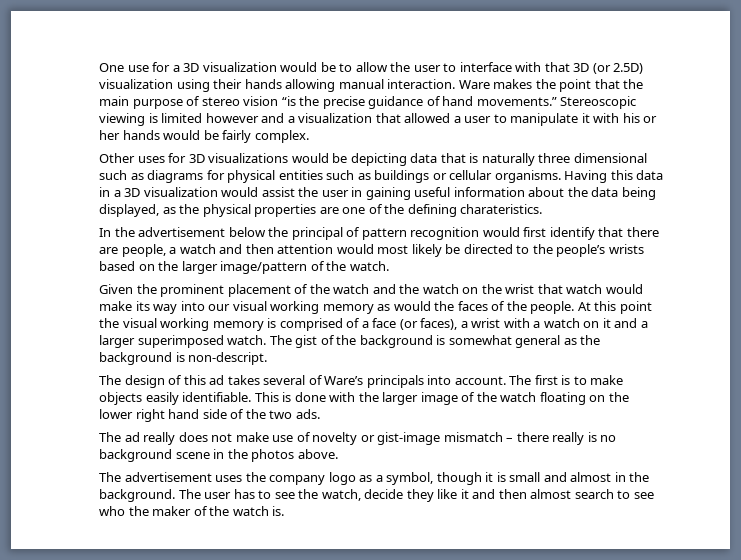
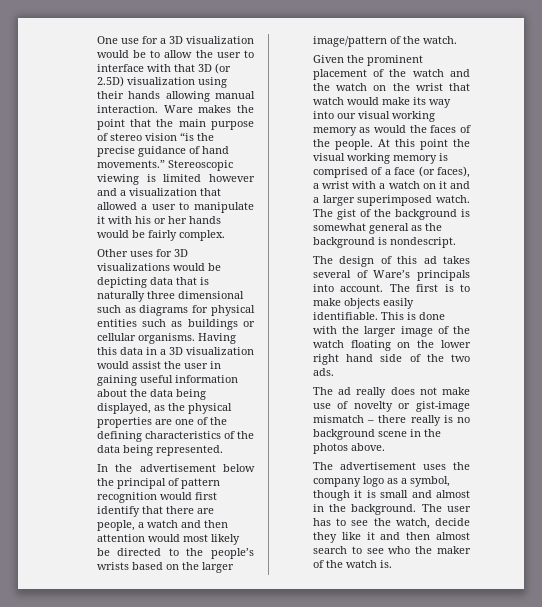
- Having this data in a 3D visualization would assist the user in gaining useful information about the data being displayed, as the physical properties are one of the defining charateristics.
+ Having this data in a 3D visualization would assist the user in gaining useful information about the data being displayed, as the physical properties are one of the defining characteristics of the data being represented.
- The gist of the background is somewhat general as the background is non-descript.
+ The gist of the background is somewhat general as the background is nondescript.

